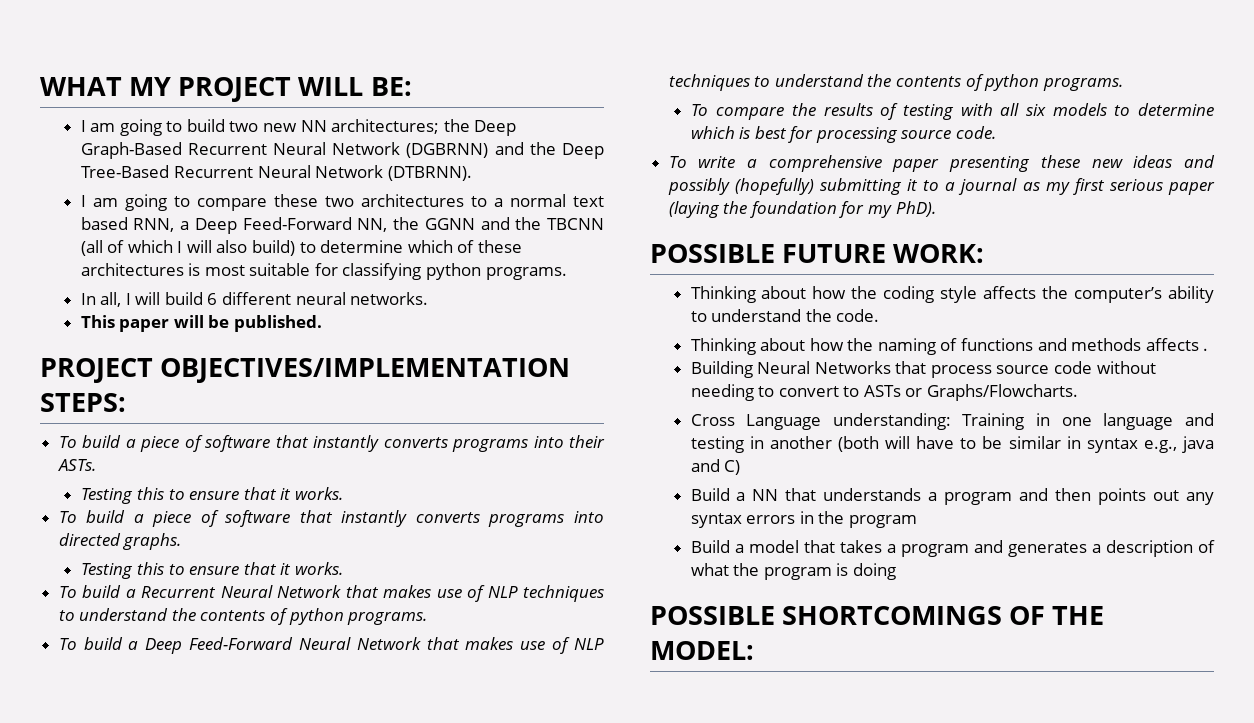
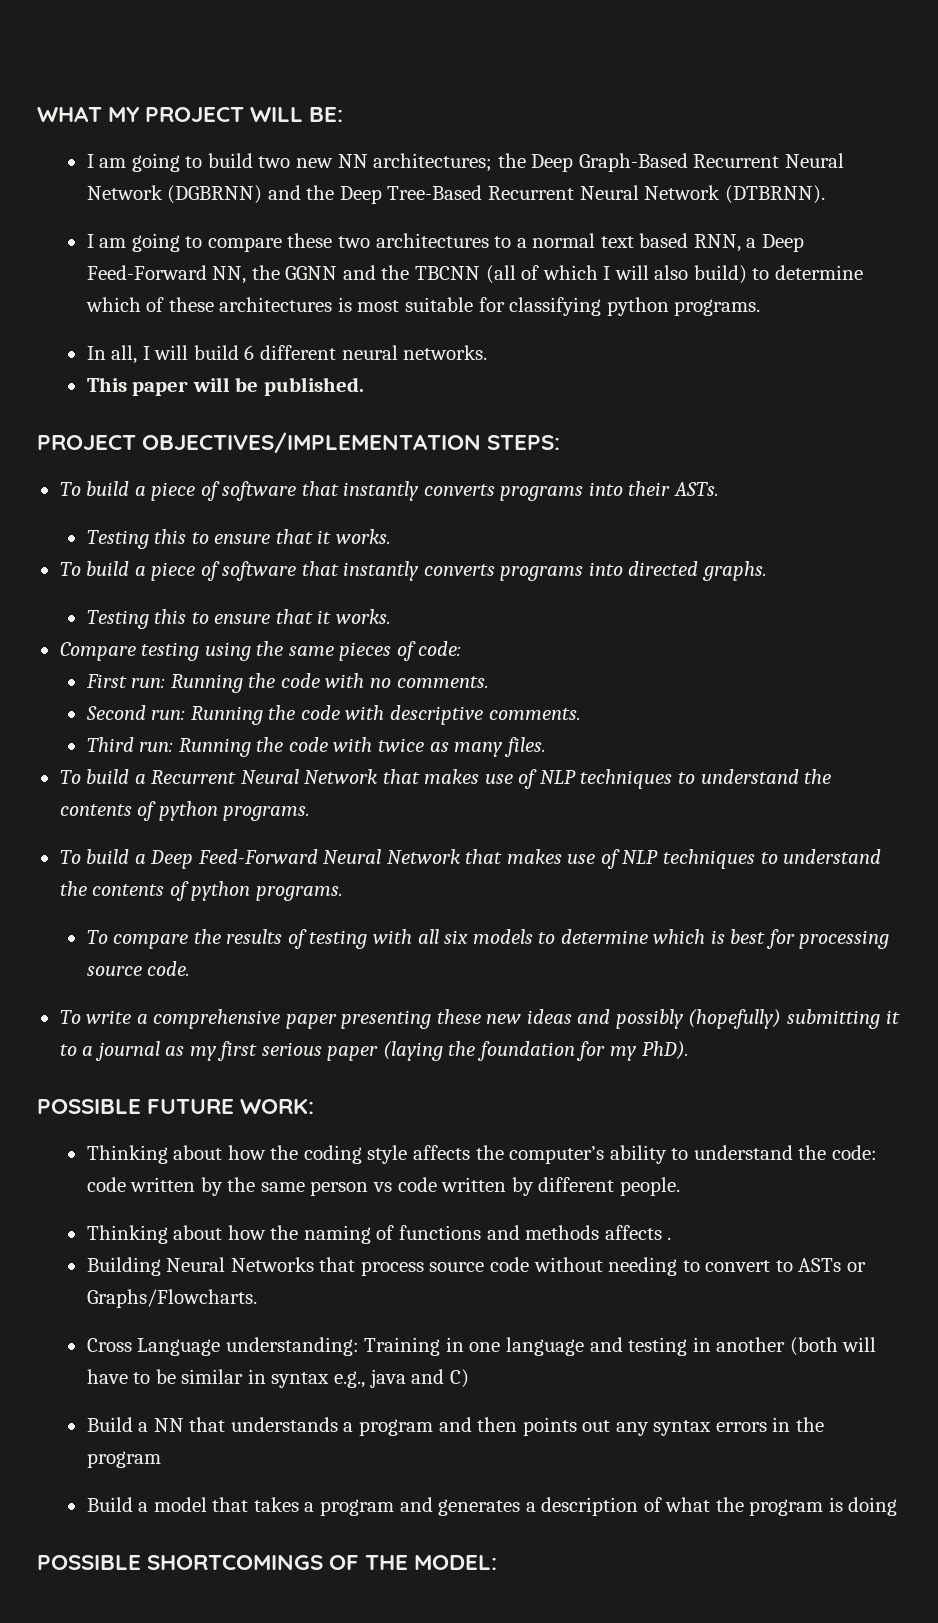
+ Compare testing using the same pieces of code:
+ First run: Running the code with no comments.
+ Second run: Running the code with descriptive comments.
+ Third run: Running the code with twice as many files.
- Thinking about how the coding style affects the computer’s ability to understand the code.
+ Thinking about how the coding style affects the computer’s ability to understand the code: code written by the same person vs code written by different people.

